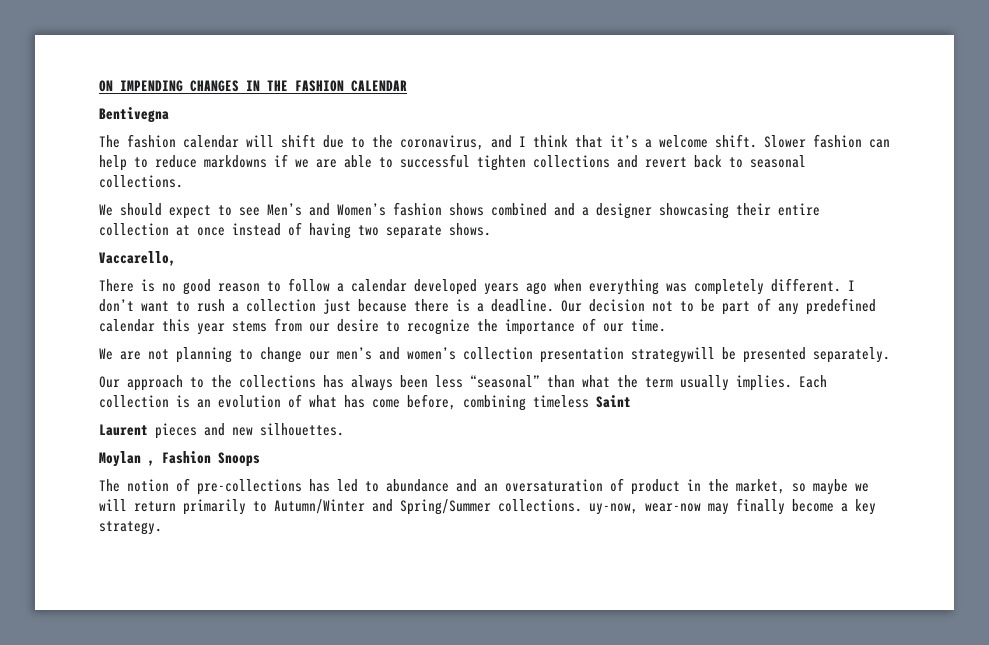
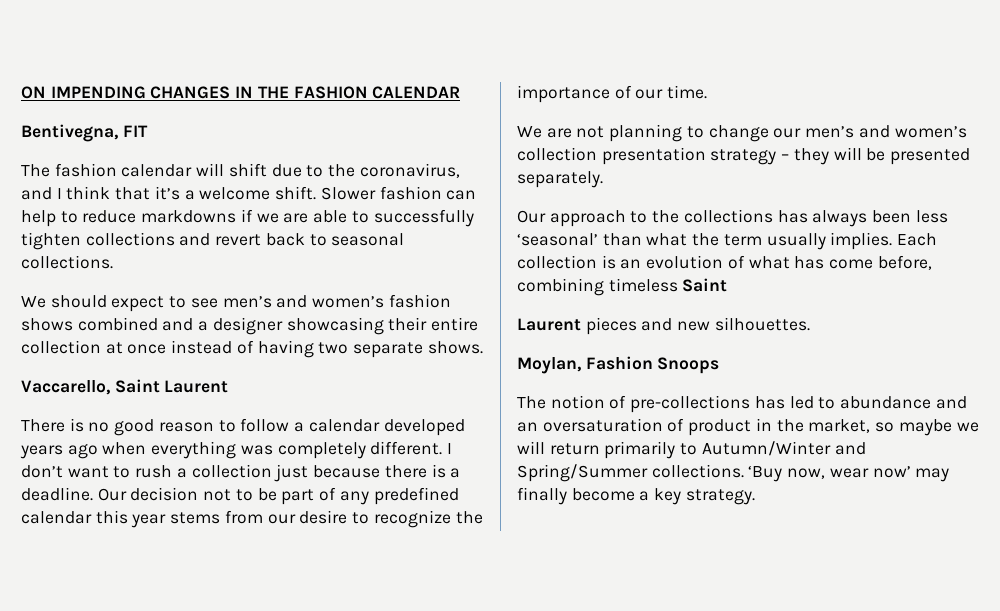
- Bentivegna
+ Bentivegna, FIT
- Slower fashion can help to reduce markdowns if we are able to successful tighten collections and revert back to seasonal collections.
+ Slower fashion can help to reduce markdowns if we are able to successfully tighten collections and revert back to seasonal collections.
- We should expect to see Men’s and Women’s fashion shows combined and a designer showcasing their entire collection at once instead of having two separate shows.
+ We should expect to see men’s and women’s fashion shows combined and a designer showcasing their entire collection at once instead of having two separate shows.
- Vaccarello,
+ Vaccarello, Saint Laurent
- We are not planning to change our men’s and women’s collection presentation strategywill be presented separately.
+ We are not planning to change our men’s and women’s collection presentation strategy – they will be presented separately.
- Our approach to the collections has always been less “seasonal” than what the term usually implies.
+ Our approach to the collections has always been less ‘seasonal’ than what the term usually implies.
- Moylan , Fashion Snoops
+ Moylan, Fashion Snoops
- The notion of pre-collections has led to abundance and an oversaturation of product in the market, so maybe we will return primarily to Autumn/Winter and Spring/Summer collections. uy-now, wear-now may finally become a key strategy.
+ The notion of pre-collections has led to abundance and an oversaturation of product in the market, so maybe we will return primarily to Autumn/Winter and Spring/Summer collections. ‘Buy now, wear now’ may finally become a key strategy.

